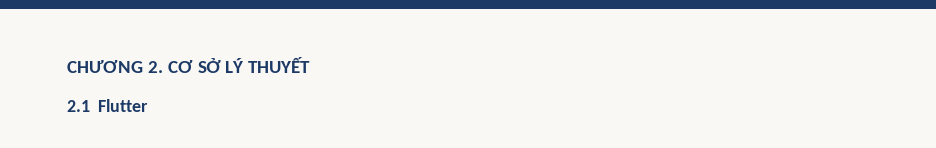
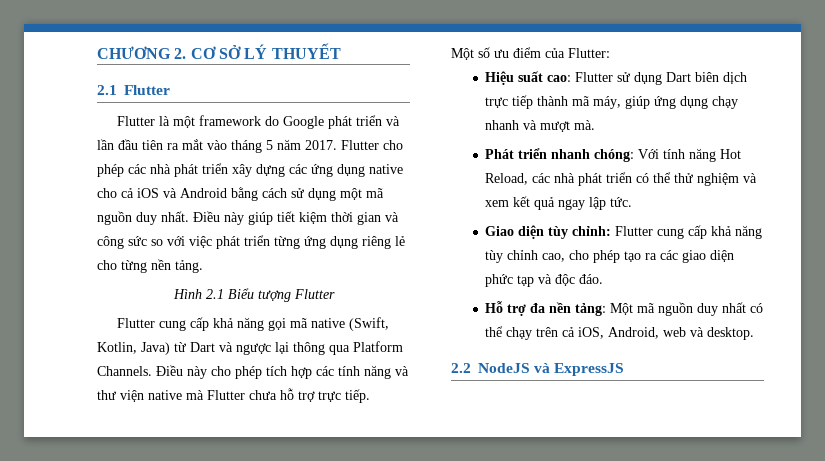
+ Flutter là một framework do Google phát triển và lần đầu tiên ra mắt vào tháng 5 năm 2017. Flutter cho phép các nhà phát triển xây dựng các ứng dụng native cho cả iOS và Android bằng cách sử dụng một mã nguồn duy nhất. Điều này giúp tiết kiệm thời gian và công sức so với việc phát triển từng ứng dụng riêng lẻ cho từng nền tảng.
+ Hình 2.1 Biểu tượng Flutter
+ Flutter cung cấp khả năng gọi mã native (Swift, Kotlin, Java) từ Dart và ngược lại thông qua Platform Channels. Điều này cho phép tích hợp các tính năng và thư viện native mà Flutter chưa hỗ trợ trực tiếp.
+ Một số ưu điểm của Flutter:
+ Hiệu suất cao: Flutter sử dụng Dart biên dịch trực tiếp thành mã máy, giúp ứng dụng chạy nhanh và mượt mà.
+ Phát triển nhanh chóng: Với tính năng Hot Reload, các nhà phát triển có thể thử nghiệm và xem kết quả ngay lập tức.
+ Giao diện tùy chỉnh: Flutter cung cấp khả năng tùy chỉnh cao, cho phép tạo ra các giao diện phức tạp và độc đáo.
+ Hỗ trợ đa nền tảng: Một mã nguồn duy nhất có thể chạy trên cả iOS, Android, web và desktop.
+ 2.2 NodeJS và ExpressJS

